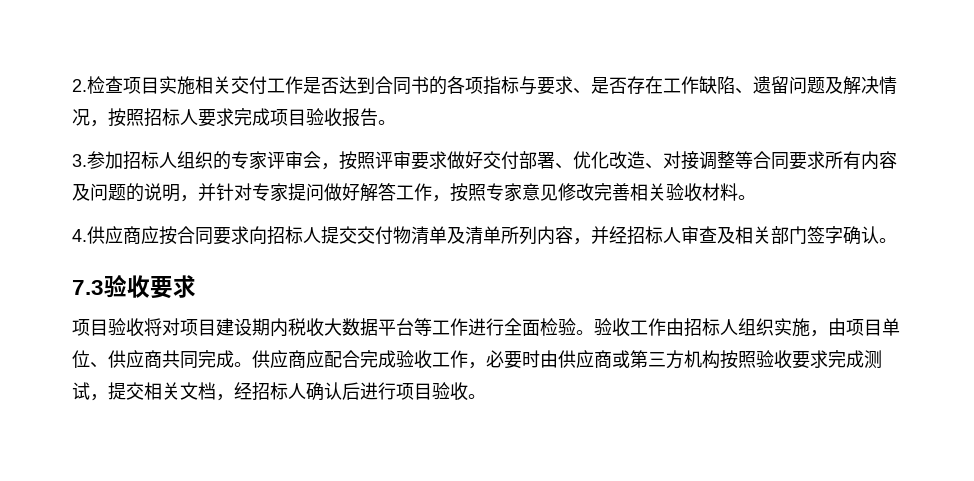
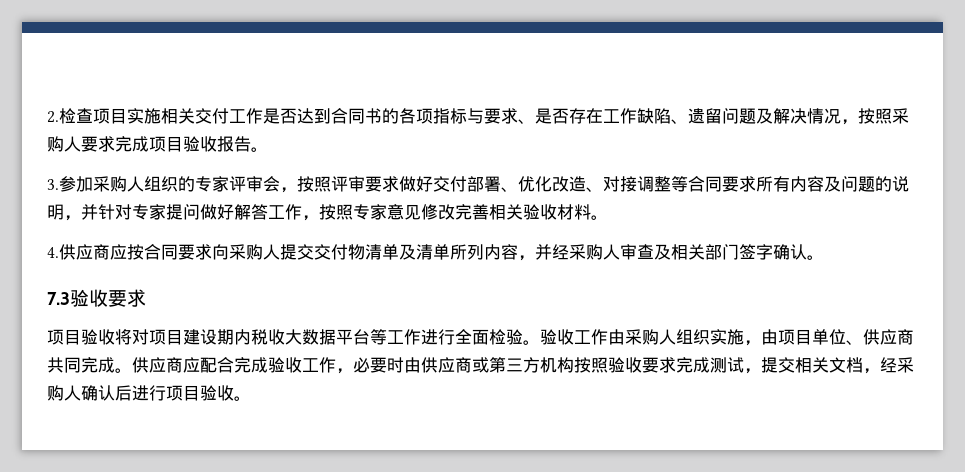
- 2.检查项目实施相关交付工作是否达到合同书的各项指标与要求、是否存在工作缺陷、遗留问题及解决情况，按照招标人要求完成项目验收报告。
+ 2.检查项目实施相关交付工作是否达到合同书的各项指标与要求、是否存在工作缺陷、遗留问题及解决情况，按照采购人要求完成项目验收报告。
- 3.参加招标人组织的专家评审会，按照评审要求做好交付部署、优化改造、对接调整等合同要求所有内容及问题的说明，并针对专家提问做好解答工作，按照专家意见修改完善相关验收材料。
+ 3.参加采购人组织的专家评审会，按照评审要求做好交付部署、优化改造、对接调整等合同要求所有内容及问题的说明，并针对专家提问做好解答工作，按照专家意见修改完善相关验收材料。
- 4.供应商应按合同要求向招标人提交交付物清单及清单所列内容，并经招标人审查及相关部门签字确认。
+ 4.供应商应按合同要求向采购人提交交付物清单及清单所列内容，并经采购人审查及相关部门签字确认。
- 验收工作由招标人组织实施，由项目单位、供应商共同完成。
+ 验收工作由采购人组织实施，由项目单位、供应商共同完成。
- 供应商应配合完成验收工作，必要时由供应商或第三方机构按照验收要求完成测试，提交相关文档，经招标人确认后进行项目验收。
+ 供应商应配合完成验收工作，必要时由供应商或第三方机构按照验收要求完成测试，提交相关文档，经采购人确认后进行项目验收。

